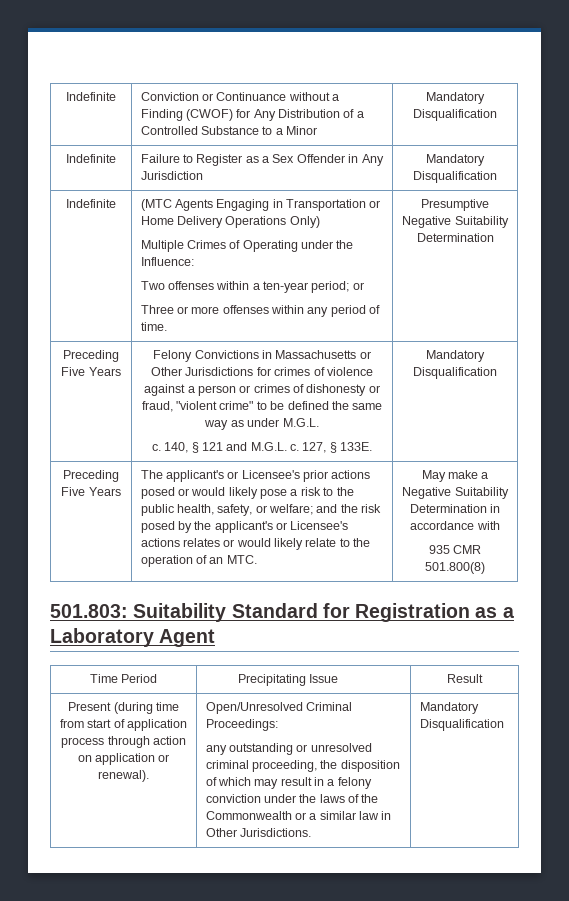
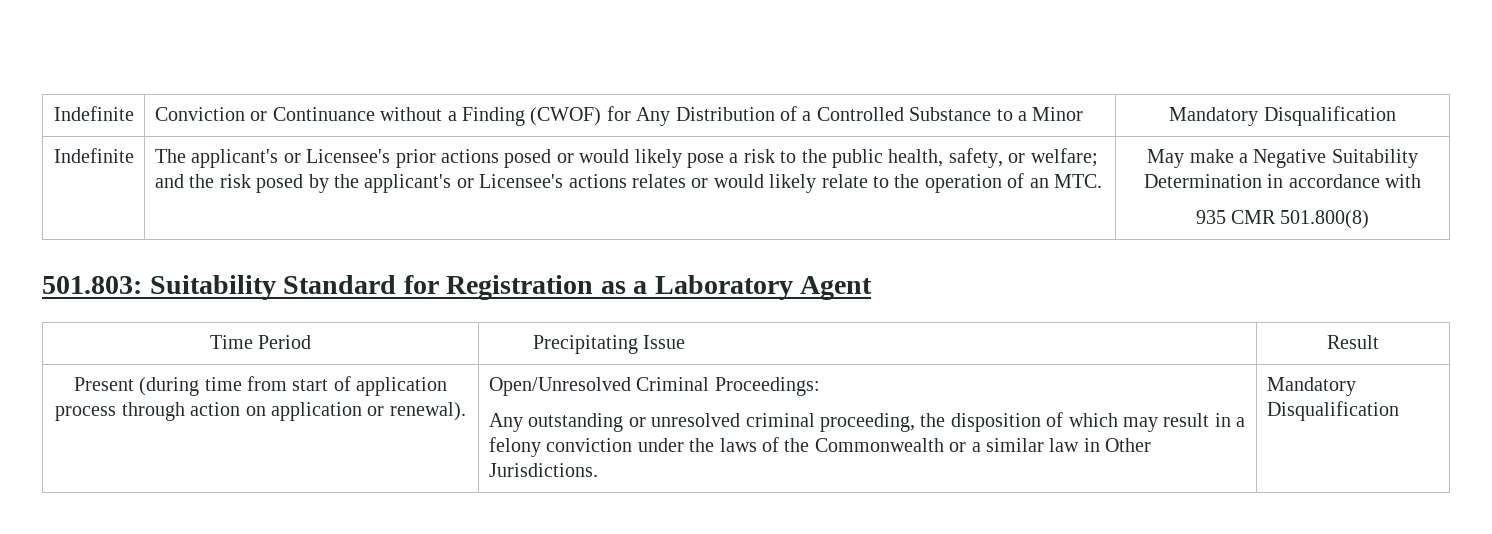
- Failure to Register as a Sex Offender in Any Jurisdiction | Mandatory Disqualification
- Indefinite | (MTC Agents Engaging in Transportation or Home Delivery Operations Only)
- Multiple Crimes of Operating under the Influence:
- Two offenses within a ten-year period; or
- Three or more offenses within any period of time. | Presumptive Negative Suitability Determination
- Preceding Five Years | Felony Convictions in Massachusetts or Other Jurisdictions for crimes of violence against a person or crimes of dishonesty or fraud, "violent crime" to be defined the same way as under M.G.L.
- c. 140, § 121 and M.G.L. c. 127, § 133E. | Mandatory Disqualification
- Preceding Five Years
- any outstanding or unresolved criminal proceeding, the disposition of which may result in a felony conviction under the laws of the Commonwealth or a similar law in Other Jurisdictions.
+ Any outstanding or unresolved criminal proceeding, the disposition of which may result in a felony conviction under the laws of the Commonwealth or a similar law in Other Jurisdictions.

